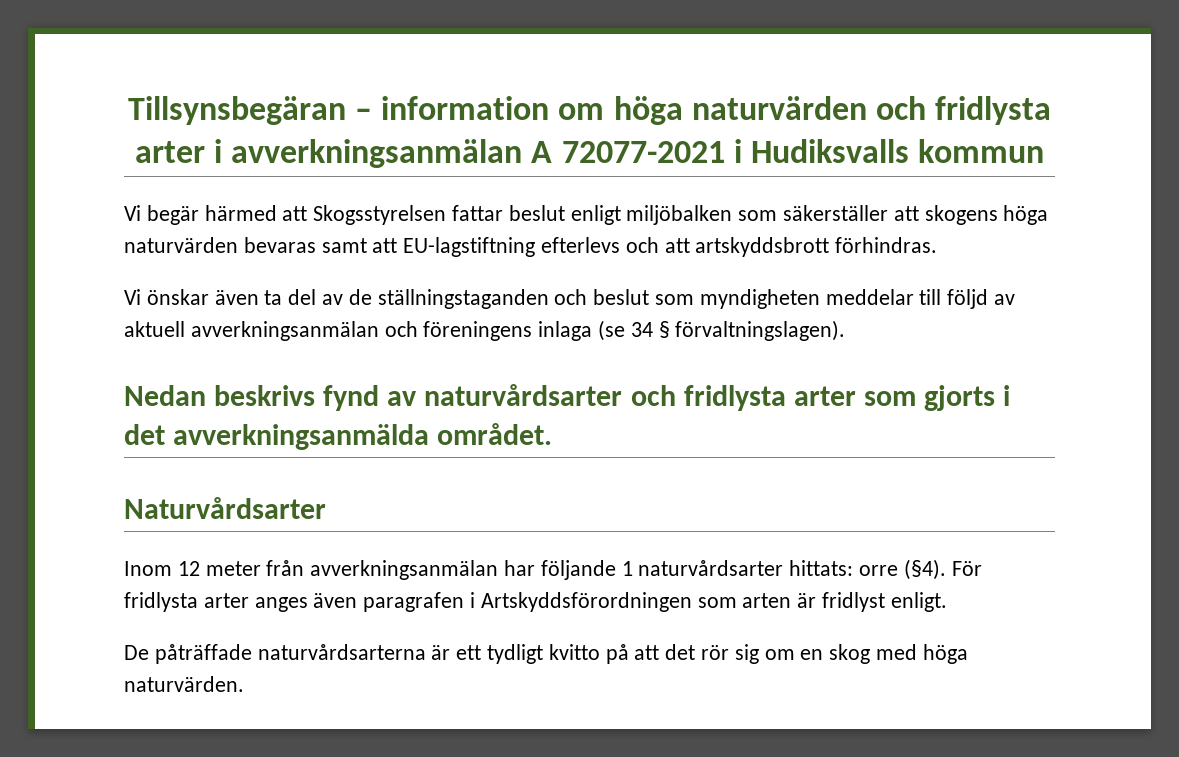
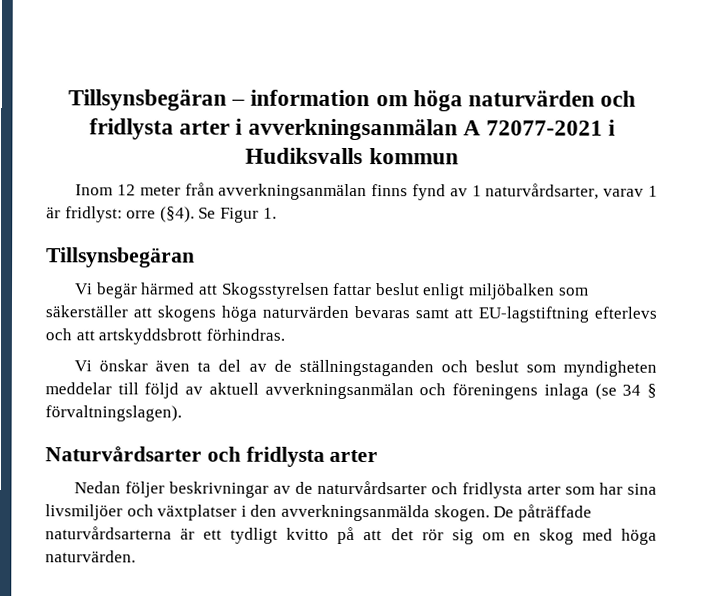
+ Inom 12 meter från avverkningsanmälan finns fynd av 1 naturvårdsarter, varav 1 är fridlyst: orre (§4). Se Figur 1.
+ Tillsynsbegäran
- Nedan beskrivs fynd av naturvårdsarter och fridlysta arter som gjorts i det avverkningsanmälda området.
- Naturvårdsarter
- Inom 12 meter från avverkningsanmälan har följande 1 naturvårdsarter hittats: orre (§4). För fridlysta arter anges även paragrafen i Artskyddsförordningen som arten är fridlyst enligt.
- De påträffade naturvårdsarterna är ett tydligt kvitto på att det rör sig om en skog med höga naturvärden.
+ Naturvårdsarter och fridlysta arter
+ Nedan följer beskrivningar av de naturvårdsarter och fridlysta arter som har sina livsmiljöer och växtplatser i den avverkningsanmälda skogen. De påträffade naturvårdsarterna är ett tydligt kvitto på att det rör sig om en skog med höga naturvärden.

